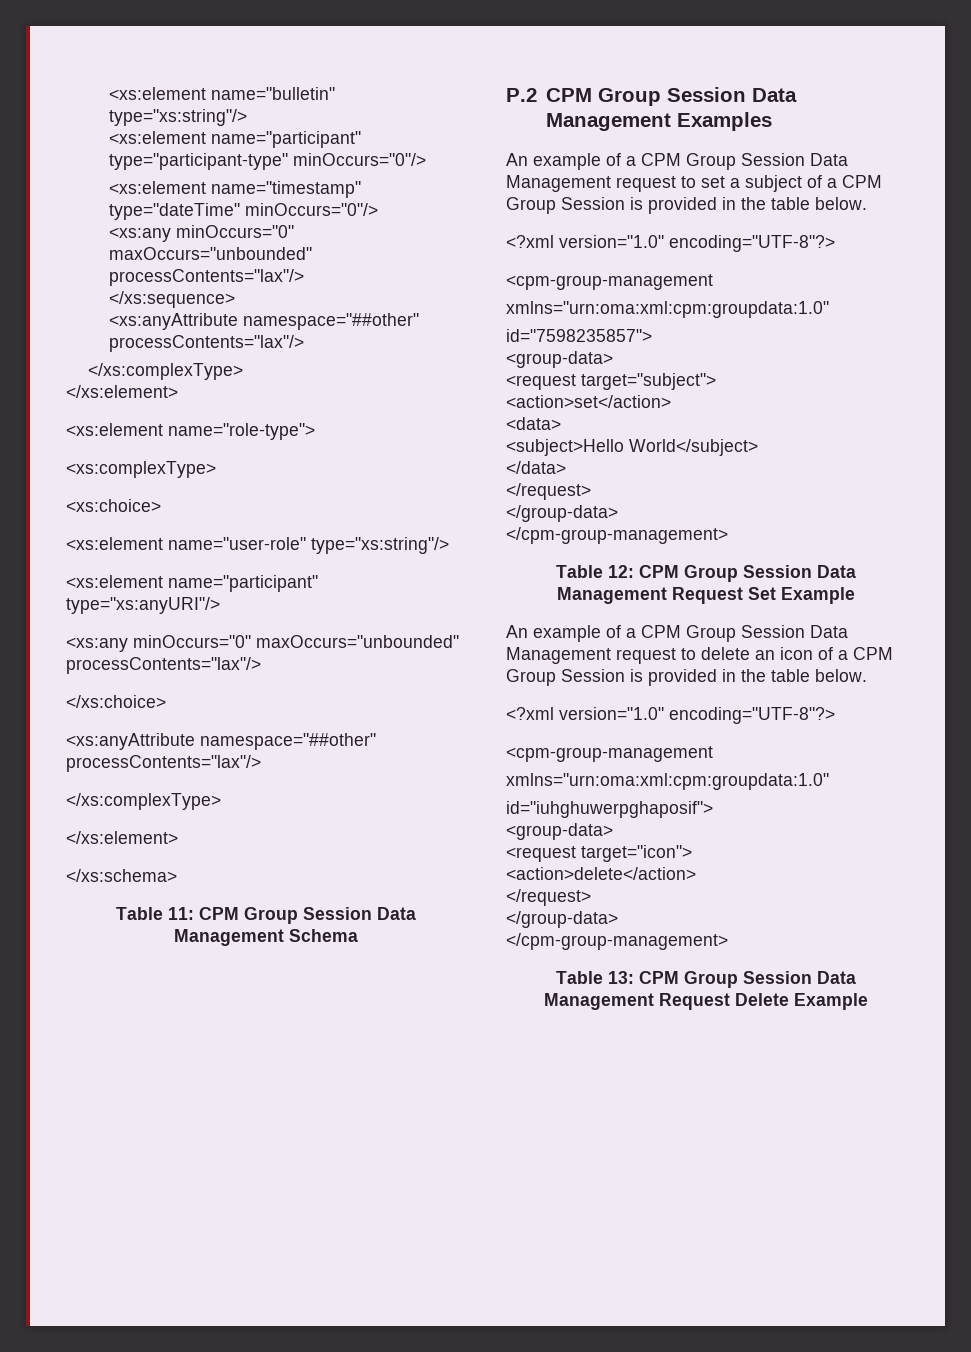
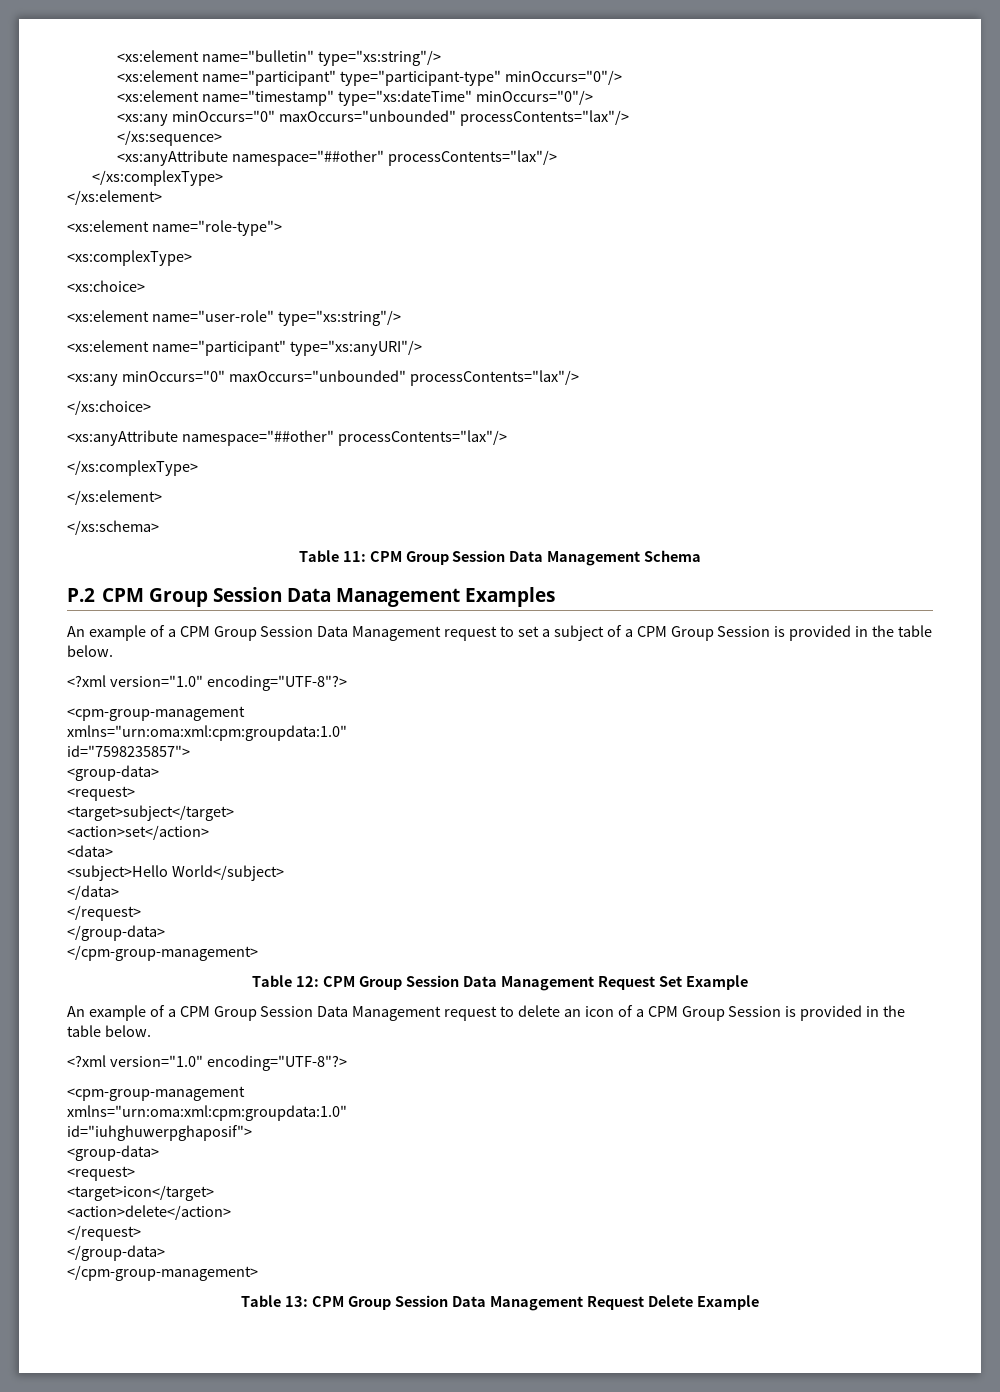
- <xs:element name="timestamp" type="dateTime" minOccurs="0"/>
+ <xs:element name="timestamp" type="xs:dateTime" minOccurs="0"/>
  id="7598235857">
  <group-data>
- <request target="subject">
+ <request>
+ <target>subject</target>
  id="iuhghuwerpghaposif">
  <group-data>
- <request target="icon">
+ <request>
+ <target>icon</target>

